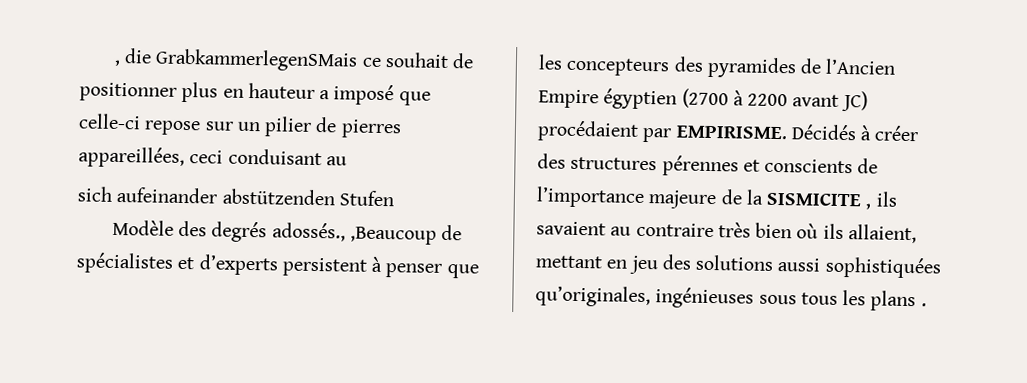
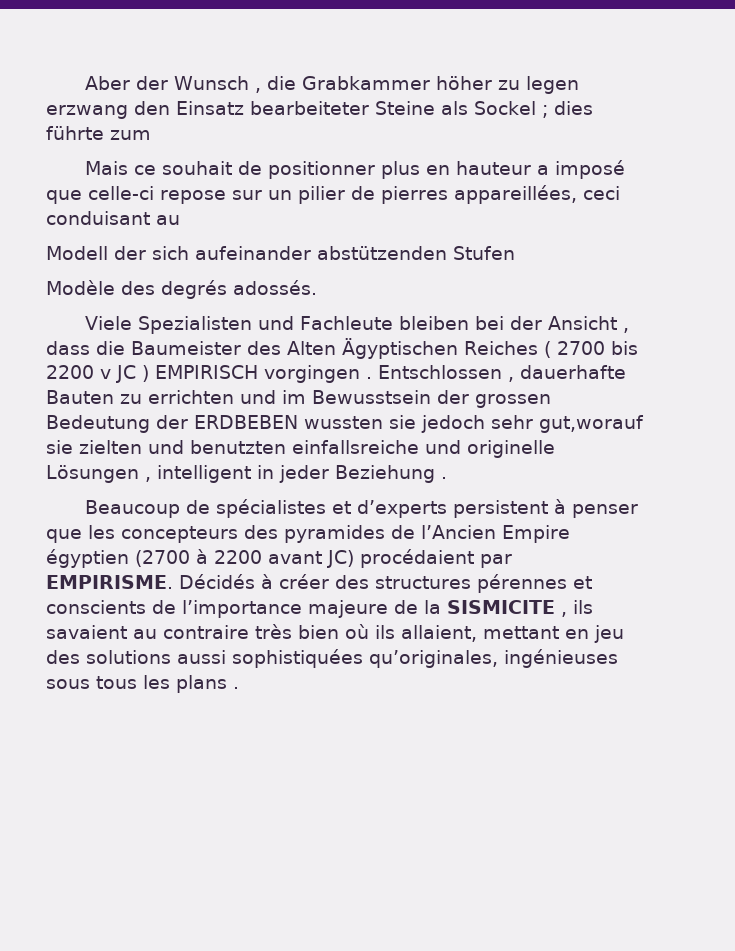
- , die GrabkammerlegenSMais ce souhait de positionner plus en hauteur a imposé que celle-ci repose sur un pilier de pierres appareillées, ceci conduisant au
+ Aber der Wunsch , die Grabkammer höher zu legen erzwang den Einsatz bearbeiteter Steine als Sockel ; dies führte zum
+ Mais ce souhait de positionner plus en hauteur a imposé que celle-ci repose sur un pilier de pierres appareillées, ceci conduisant au
- sich aufeinander abstützenden Stufen
+ Modell der sich aufeinander abstützenden Stufen
- Modèle des degrés adossés., ,Beaucoup de spécialistes et d’experts persistent à penser que les concepteurs des pyramides de l’Ancien Empire égyptien (2700 à 2200 avant JC) procédaient par EMPIRISME.
+ Modèle des degrés adossés.
+ Viele Spezialisten und Fachleute bleiben bei der Ansicht , dass die Baumeister des Alten Ägyptischen Reiches ( 2700 bis 2200 v JC ) EMPIRISCH vorgingen . Entschlossen , dauerhafte Bauten zu errichten und im Bewusstsein der grossen Bedeutung der ERDBEBEN wussten sie jedoch sehr gut,worauf sie zielten und benutzten einfallsreiche und originelle Lösungen , intelligent in jeder Beziehung .
+ Beaucoup de spécialistes et d’experts persistent à penser que les concepteurs des pyramides de l’Ancien Empire égyptien (2700 à 2200 avant JC) procédaient par EMPIRISME.

